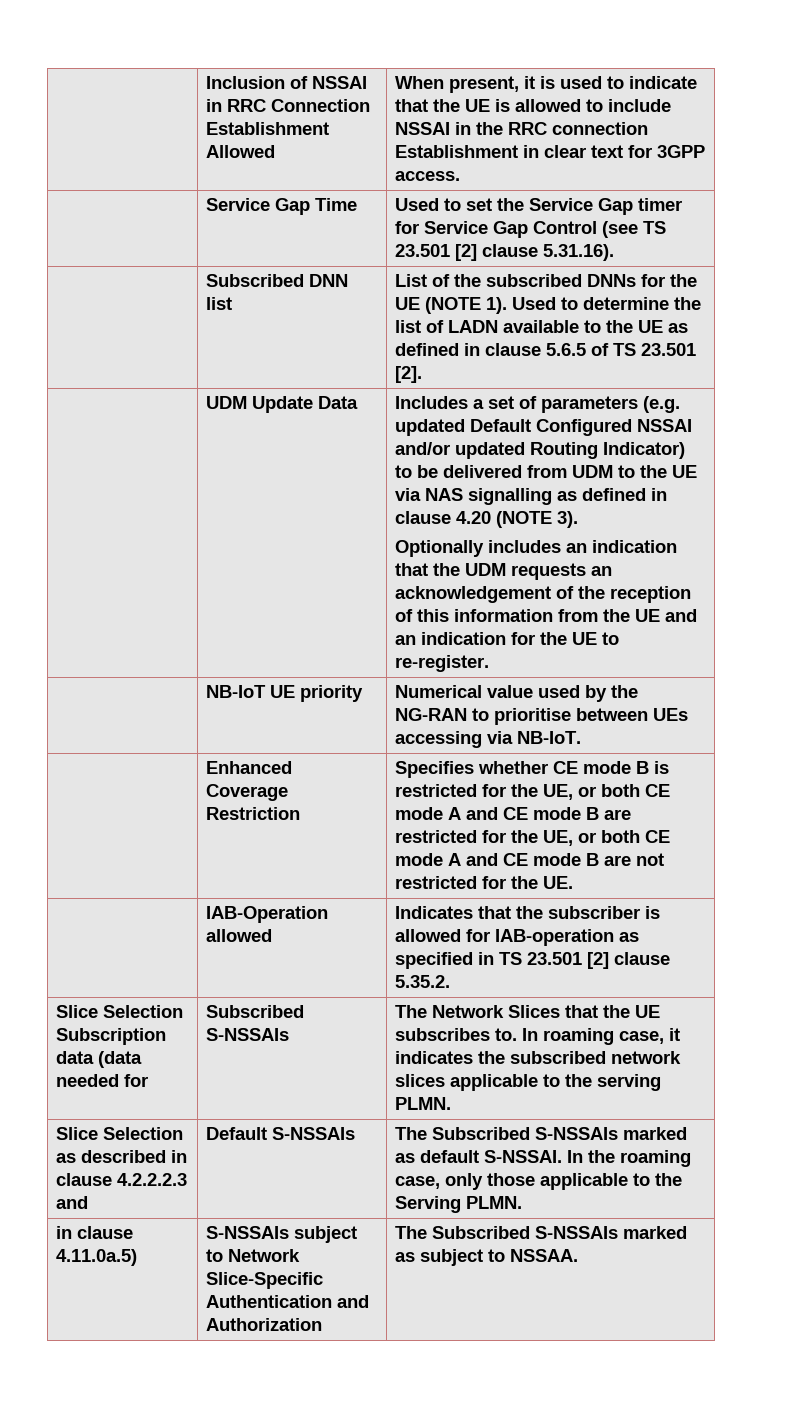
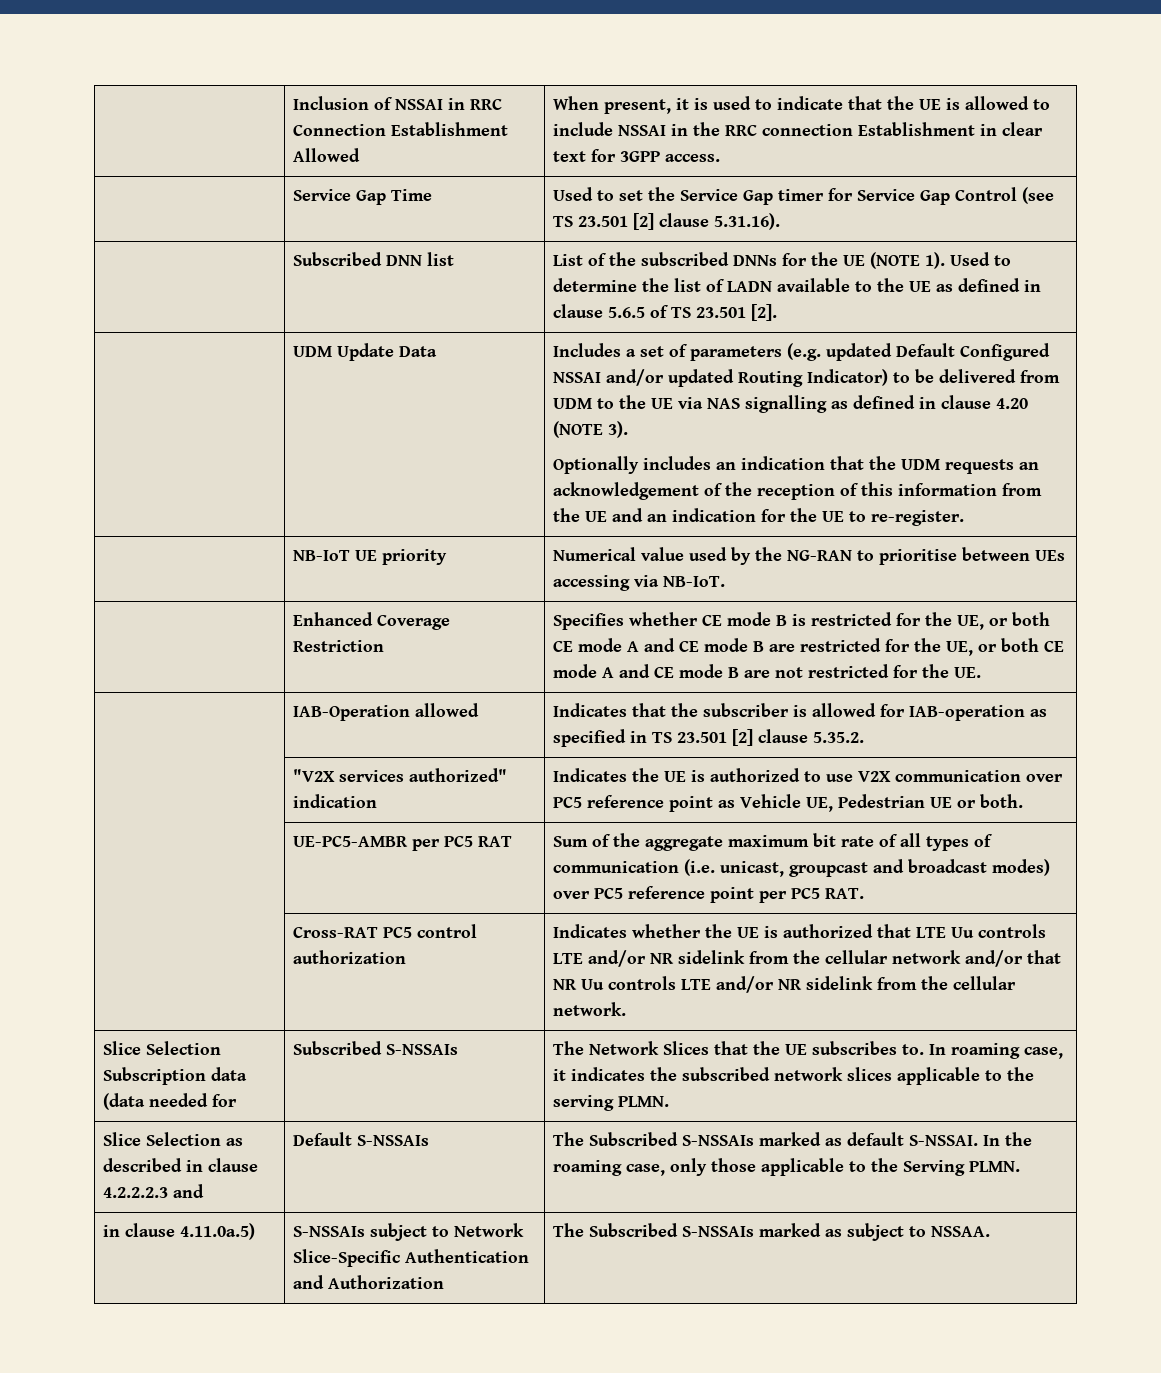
+ | "V2X services authorized" indication | Indicates the UE is authorized to use V2X communication over PC5 reference point as Vehicle UE, Pedestrian UE or both.
+ | UE-PC5-AMBR per PC5 RAT | Sum of the aggregate maximum bit rate of all types of communication (i.e. unicast, groupcast and broadcast modes) over PC5 reference point per PC5 RAT.
+ | Cross-RAT PC5 control authorization | Indicates whether the UE is authorized that LTE Uu controls LTE and/or NR sidelink from the cellular network and/or that NR Uu controls LTE and/or NR sidelink from the cellular network.

